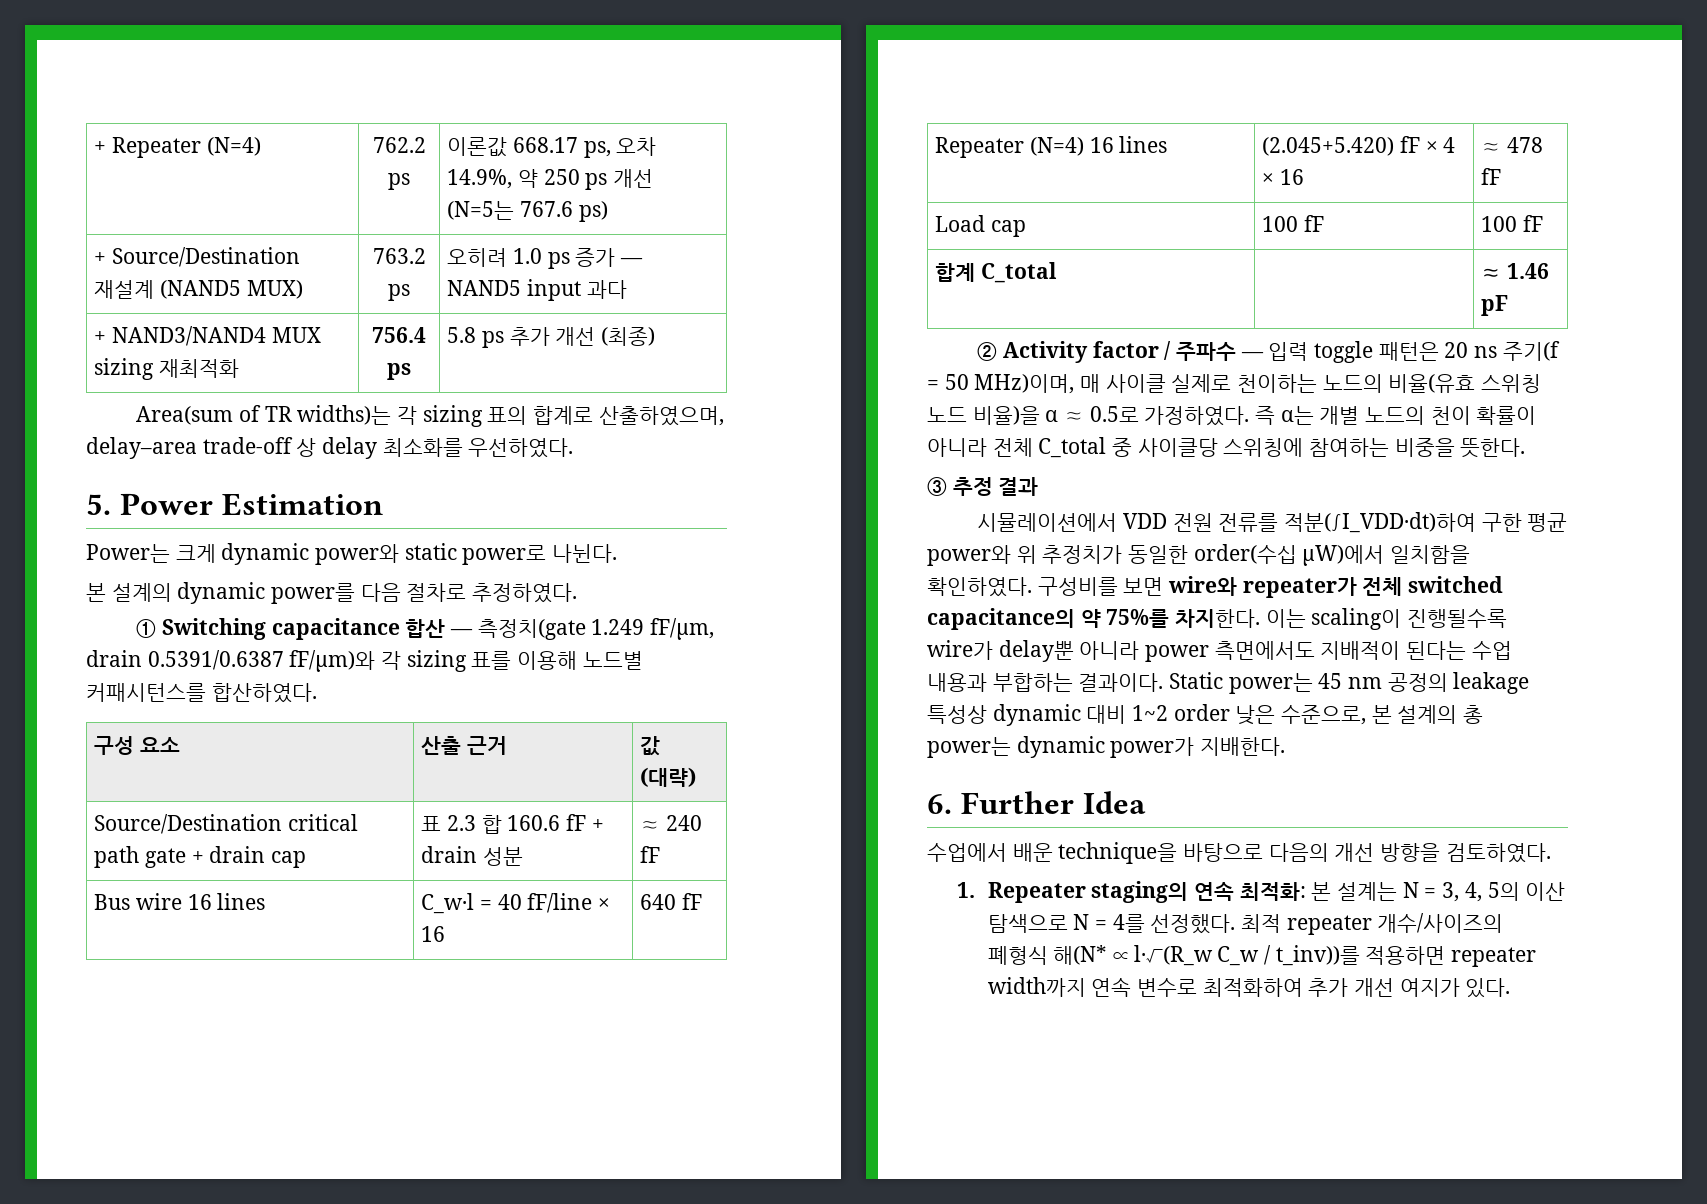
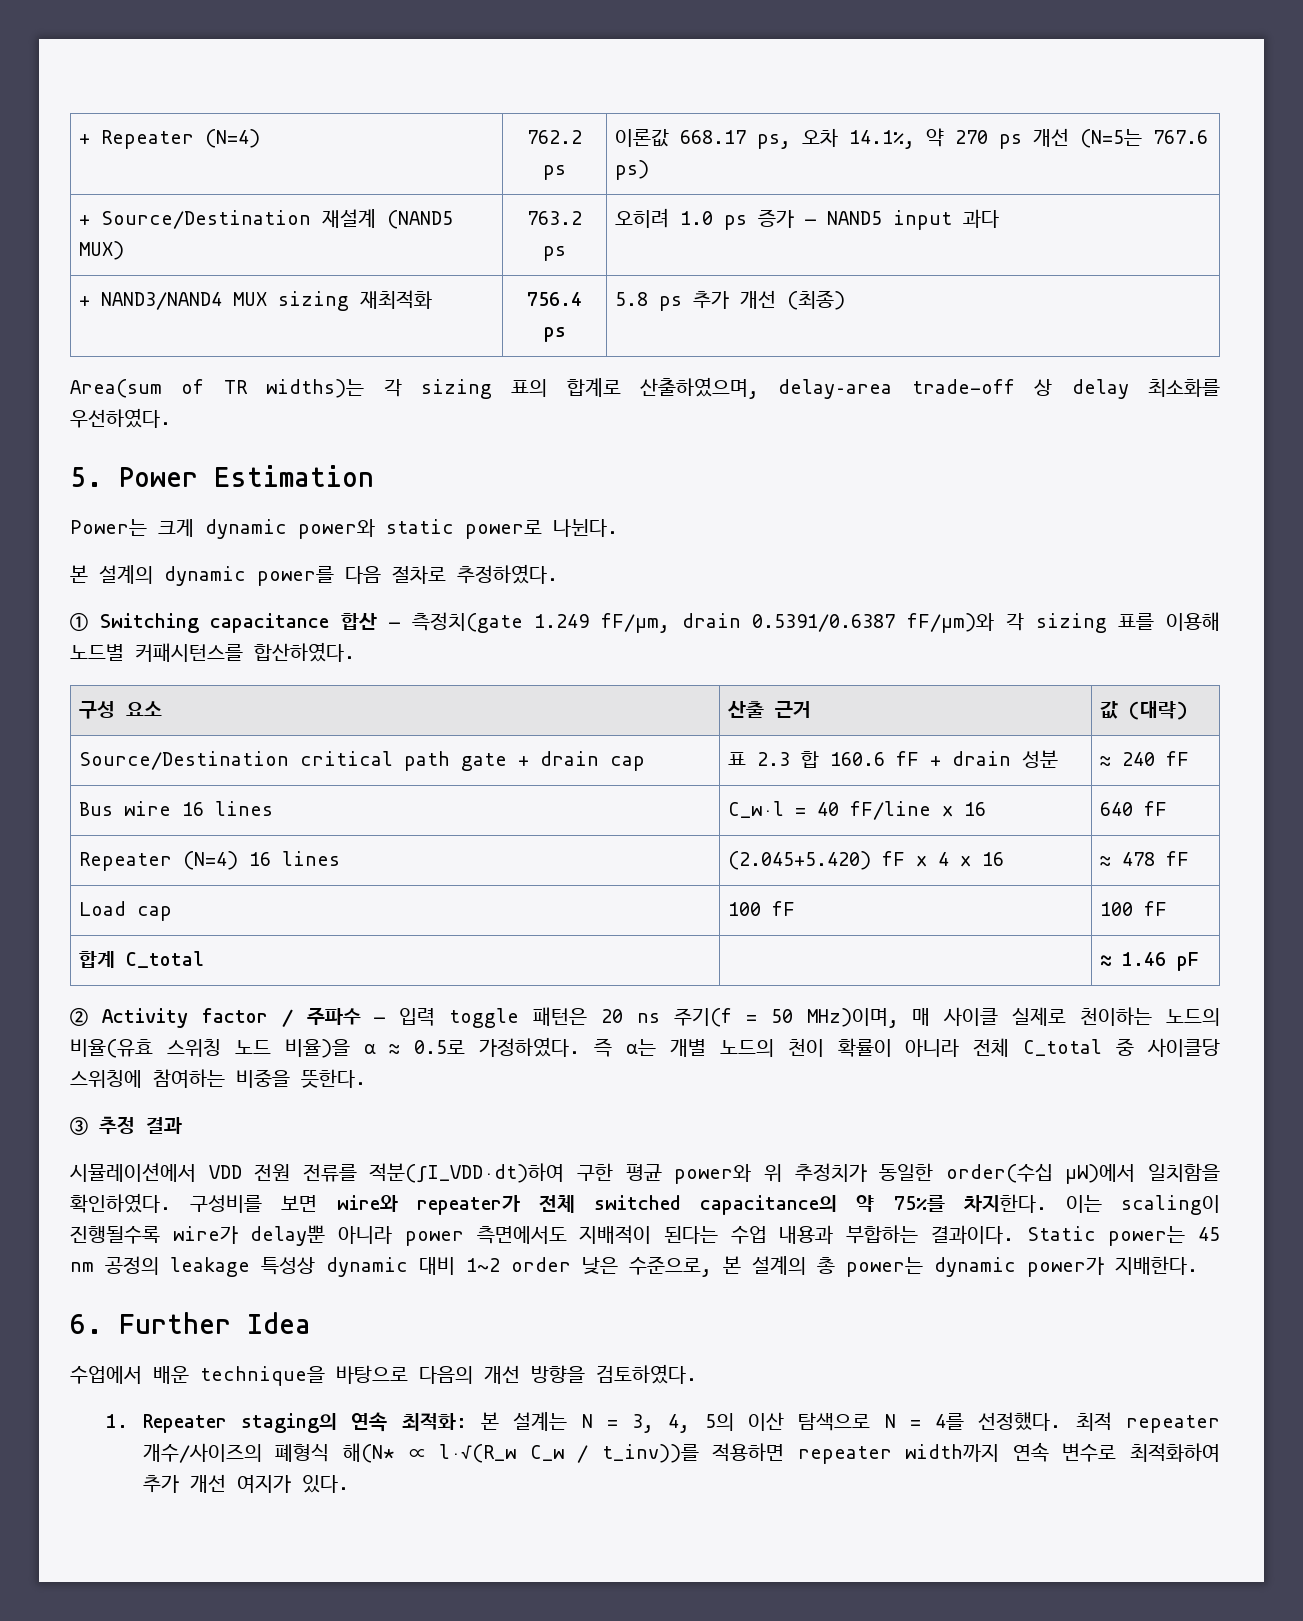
- + Repeater (N=4) | 762.2 ps | 이론값 668.17 ps, 오차 14.9%, 약 250 ps 개선 (N=5는 767.6 ps)
+ + Repeater (N=4) | 762.2 ps | 이론값 668.17 ps, 오차 14.1%, 약 270 ps 개선 (N=5는 767.6 ps)

